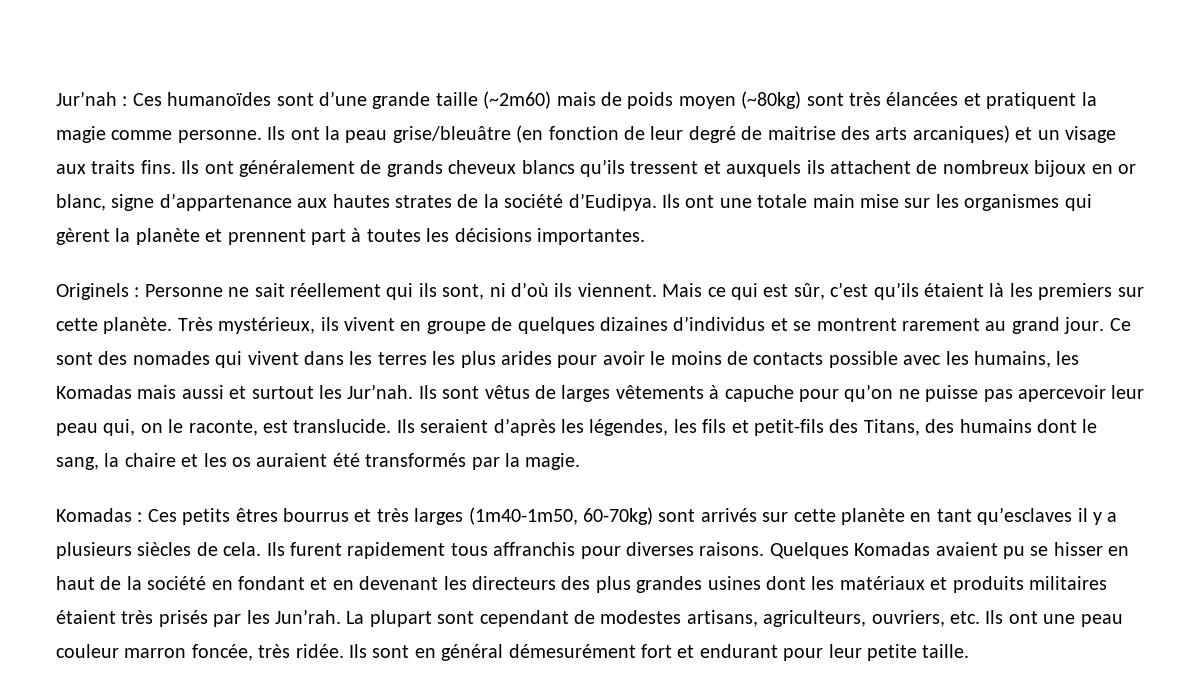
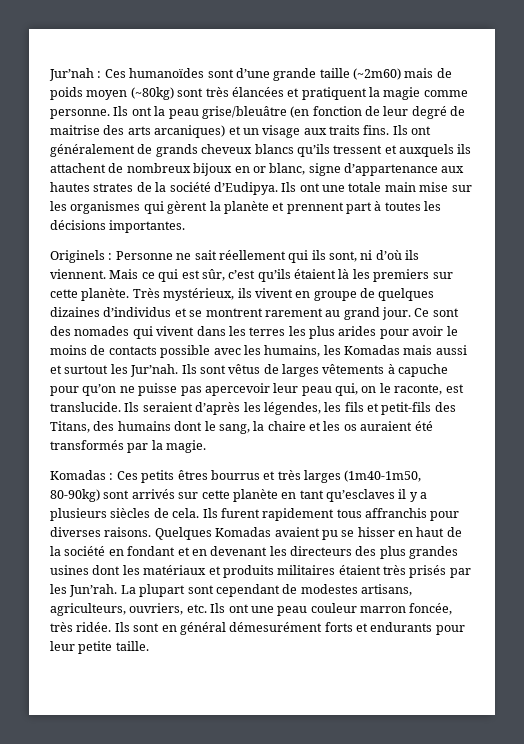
- Komadas : Ces petits êtres bourrus et très larges (1m40-1m50, 60-70kg) sont arrivés sur cette planète en tant qu’esclaves il y a plusieurs siècles de cela.
+ Komadas : Ces petits êtres bourrus et très larges (1m40-1m50, 80-90kg) sont arrivés sur cette planète en tant qu’esclaves il y a plusieurs siècles de cela.
- Ils sont en général démesurément fort et endurant pour leur petite taille.
+ Ils sont en général démesurément forts et endurants pour leur petite taille.

